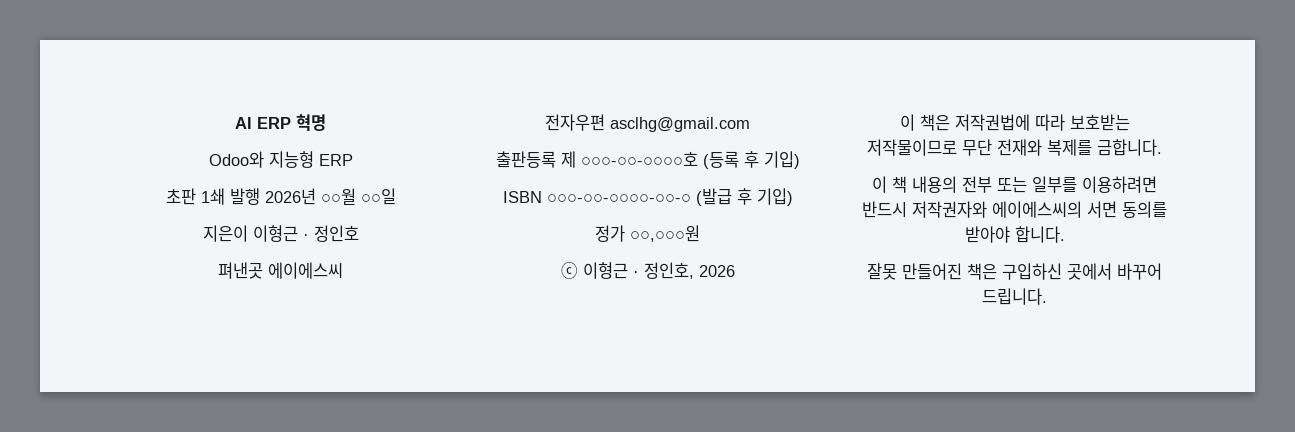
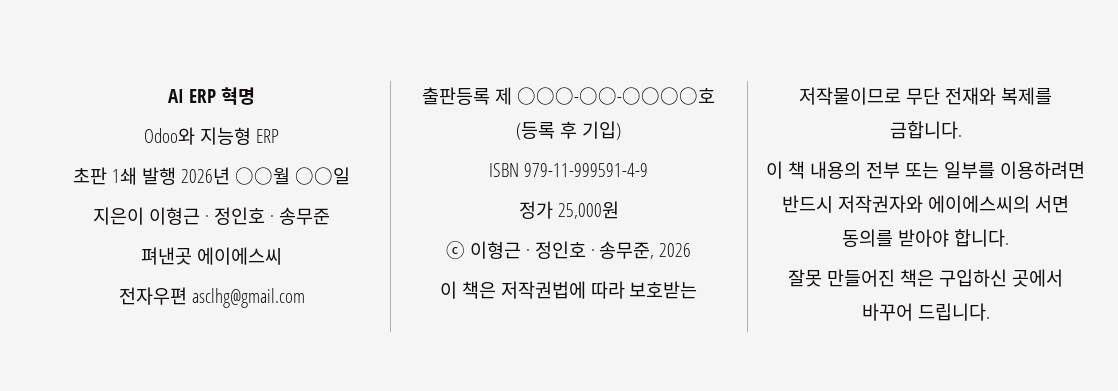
- 지은이 이형근 · 정인호
+ 지은이 이형근 · 정인호 · 송무준
- ISBN ○○○-○○-○○○○-○○-○ (발급 후 기입)
+ ISBN 979-11-999591-4-9
- 정가 ○○,○○○원
+ 정가 25,000원
- ⓒ 이형근 · 정인호, 2026
+ ⓒ 이형근 · 정인호 · 송무준, 2026

